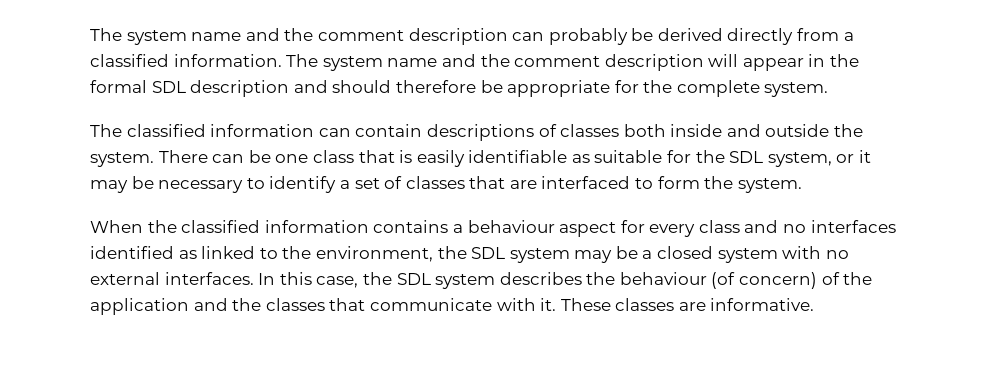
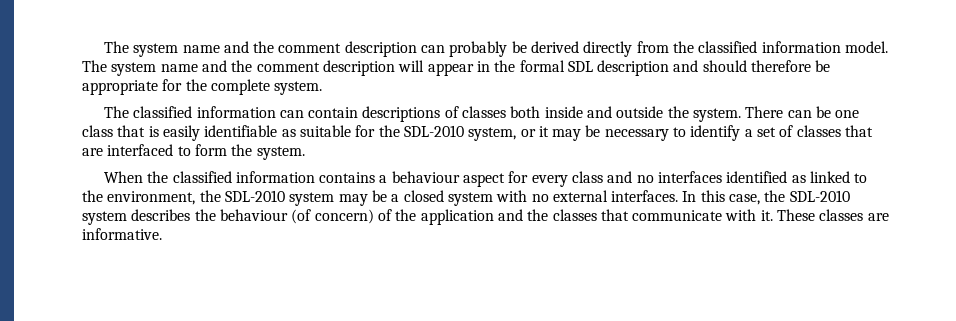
- The system name and the comment description can probably be derived directly from a classified information.
+ The system name and the comment description can probably be derived directly from the classified information model.
- There can be one class that is easily identifiable as suitable for the SDL system, or it may be necessary to identify a set of classes that are interfaced to form the system.
+ There can be one class that is easily identifiable as suitable for the SDL-2010 system, or it may be necessary to identify a set of classes that are interfaced to form the system.
- When the classified information contains a behaviour aspect for every class and no interfaces identified as linked to the environment, the SDL system may be a closed system with no external interfaces.
+ When the classified information contains a behaviour aspect for every class and no interfaces identified as linked to the environment, the SDL-2010 system may be a closed system with no external interfaces.
- In this case, the SDL system describes the behaviour (of concern) of the application and the classes that communicate with it.
+ In this case, the SDL-2010 system describes the behaviour (of concern) of the application and the classes that communicate with it.

